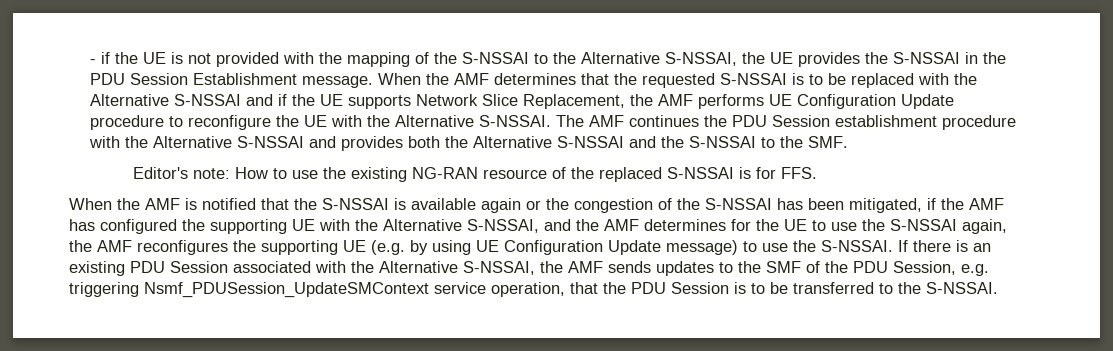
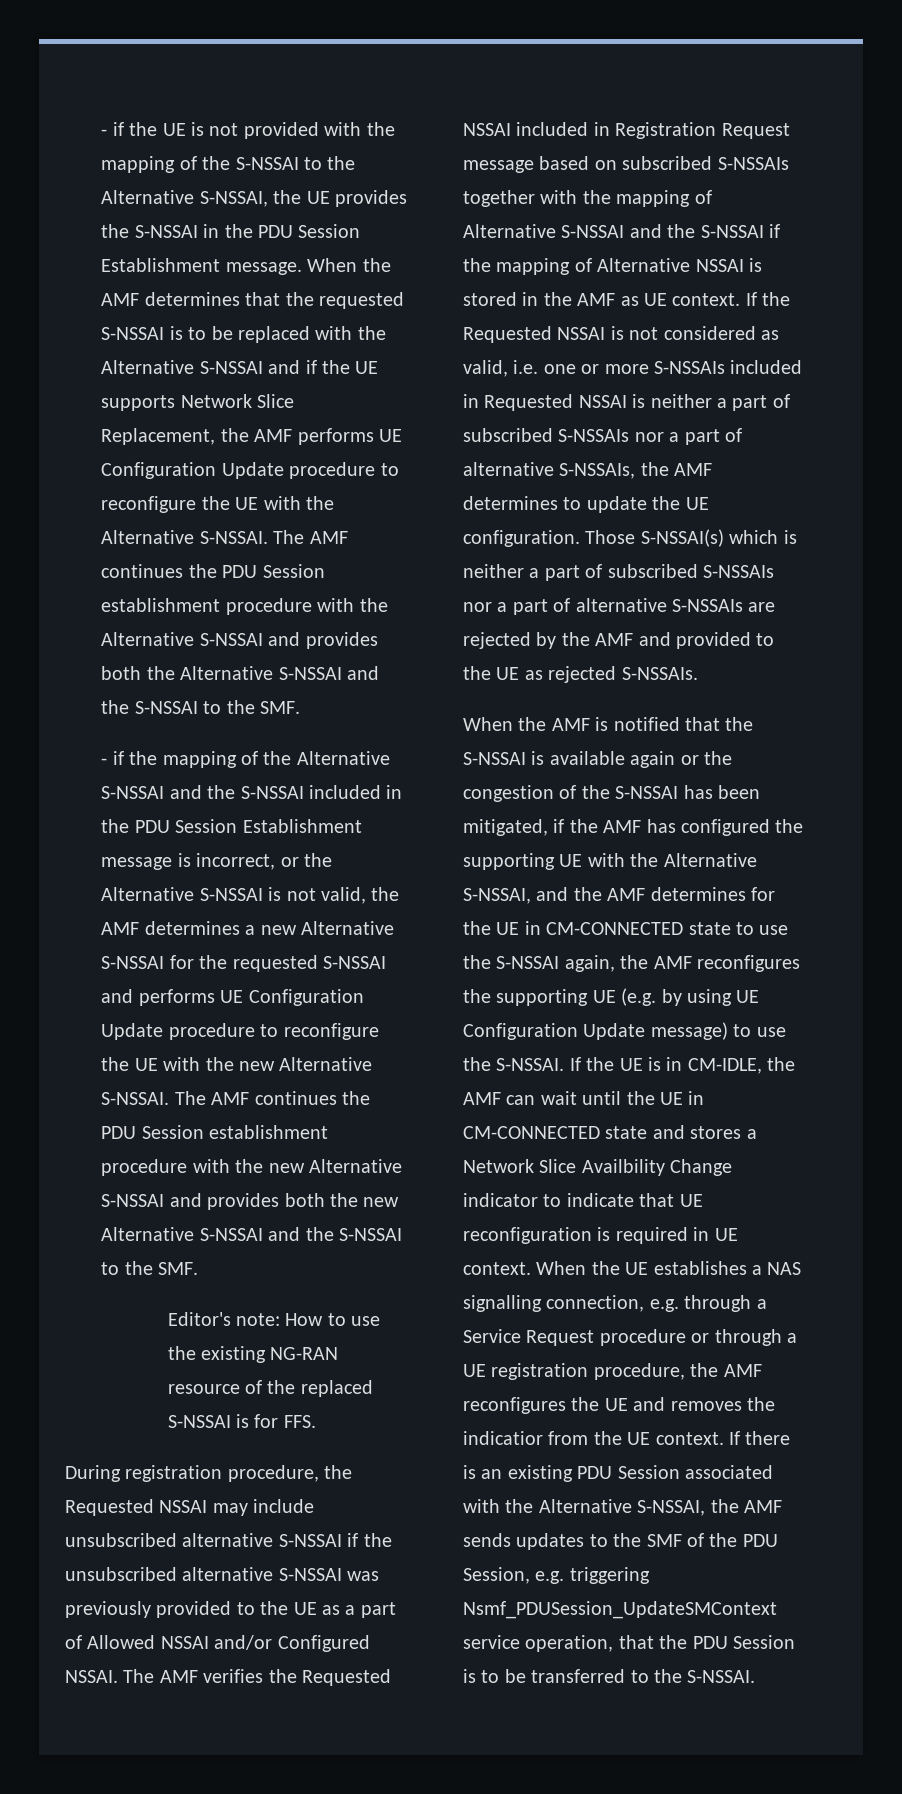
+ - if the mapping of the Alternative S-NSSAI and the S-NSSAI included in the PDU Session Establishment message is incorrect, or the Alternative S-NSSAI is not valid, the AMF determines a new Alternative S-NSSAI for the requested S-NSSAI and performs UE Configuration Update procedure to reconfigure the UE with the new Alternative S-NSSAI. The AMF continues the PDU Session establishment procedure with the new Alternative S-NSSAI and provides both the new Alternative S-NSSAI and the S-NSSAI to the SMF.
+ During registration procedure, the Requested NSSAI may include unsubscribed alternative S-NSSAI if the unsubscribed alternative S-NSSAI was previously provided to the UE as a part of Allowed NSSAI and/or Configured NSSAI. The AMF verifies the Requested NSSAI included in Registration Request message based on subscribed S-NSSAIs together with the mapping of Alternative S-NSSAI and the S-NSSAI if the mapping of Alternative NSSAI is stored in the AMF as UE context. If the Requested NSSAI is not considered as valid, i.e. one or more S-NSSAIs included in Requested NSSAI is neither a part of subscribed S-NSSAIs nor a part of alternative S-NSSAIs, the AMF determines to update the UE configuration. Those S-NSSAI(s) which is neither a part of subscribed S-NSSAIs nor a part of alternative S-NSSAIs are rejected by the AMF and provided to the UE as rejected S-NSSAIs.
- When the AMF is notified that the S-NSSAI is available again or the congestion of the S-NSSAI has been mitigated, if the AMF has configured the supporting UE with the Alternative S-NSSAI, and the AMF determines for the UE to use the S-NSSAI again, the AMF reconfigures the supporting UE (e.g. by using UE Configuration Update message) to use the S-NSSAI.
+ When the AMF is notified that the S-NSSAI is available again or the congestion of the S-NSSAI has been mitigated, if the AMF has configured the supporting UE with the Alternative S-NSSAI, and the AMF determines for the UE in CM-CONNECTED state to use the S-NSSAI again, the AMF reconfigures the supporting UE (e.g. by using UE Configuration Update message) to use the S-NSSAI.
- If there is an existing PDU Session associated with the Alternative S-NSSAI, the AMF sends updates to the SMF of the PDU Session, e.g. triggering Nsmf_PDUSession_UpdateSMContext service operation, that the PDU Session is to be transferred to the S-NSSAI.
+ If the UE is in CM-IDLE, the AMF can wait until the UE in CM-CONNECTED state and stores a Network Slice Availbility Change indicator to indicate that UE reconfiguration is required in UE context. When the UE establishes a NAS signalling connection, e.g. through a Service Request procedure or through a UE registration procedure, the AMF reconfigures the UE and removes the indicatior from the UE context. If there is an existing PDU Session associated with the Alternative S-NSSAI, the AMF sends updates to the SMF of the PDU Session, e.g. triggering Nsmf_PDUSession_UpdateSMContext service operation, that the PDU Session is to be transferred to the S-NSSAI.

